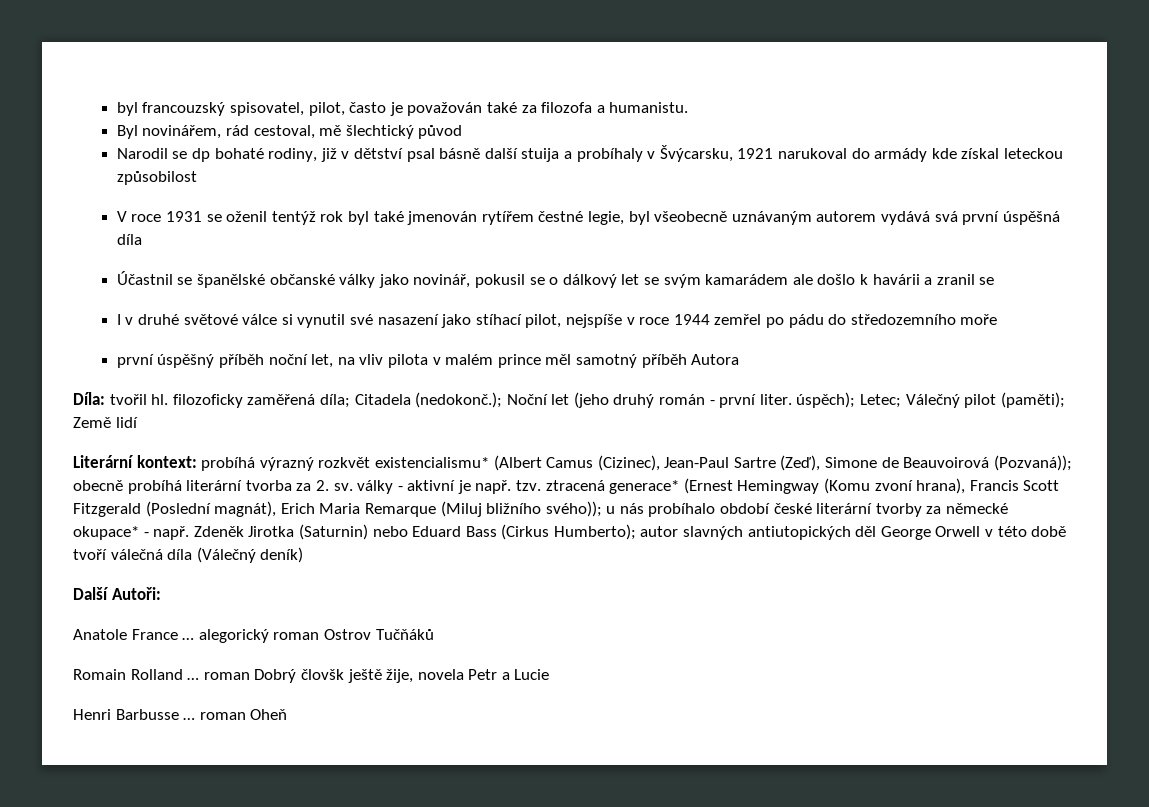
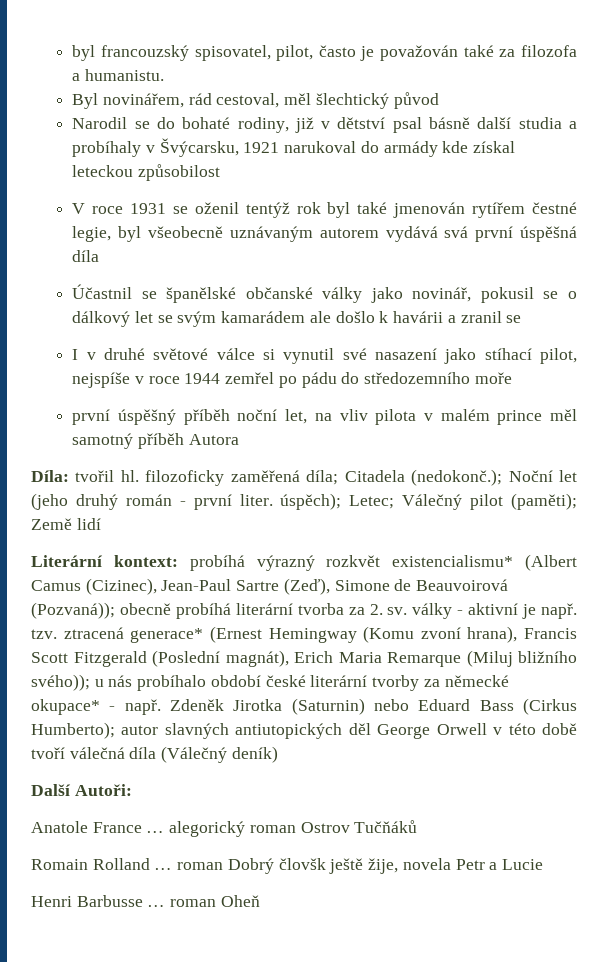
- Byl novinářem, rád cestoval, mě šlechtický původ
+ Byl novinářem, rád cestoval, měl šlechtický původ
- Narodil se dp bohaté rodiny, již v dětství psal básně další stuija a probíhaly v Švýcarsku, 1921 narukoval do armády kde získal leteckou způsobilost
+ Narodil se do bohaté rodiny, již v dětství psal básně další studia a probíhaly v Švýcarsku, 1921 narukoval do armády kde získal leteckou způsobilost

